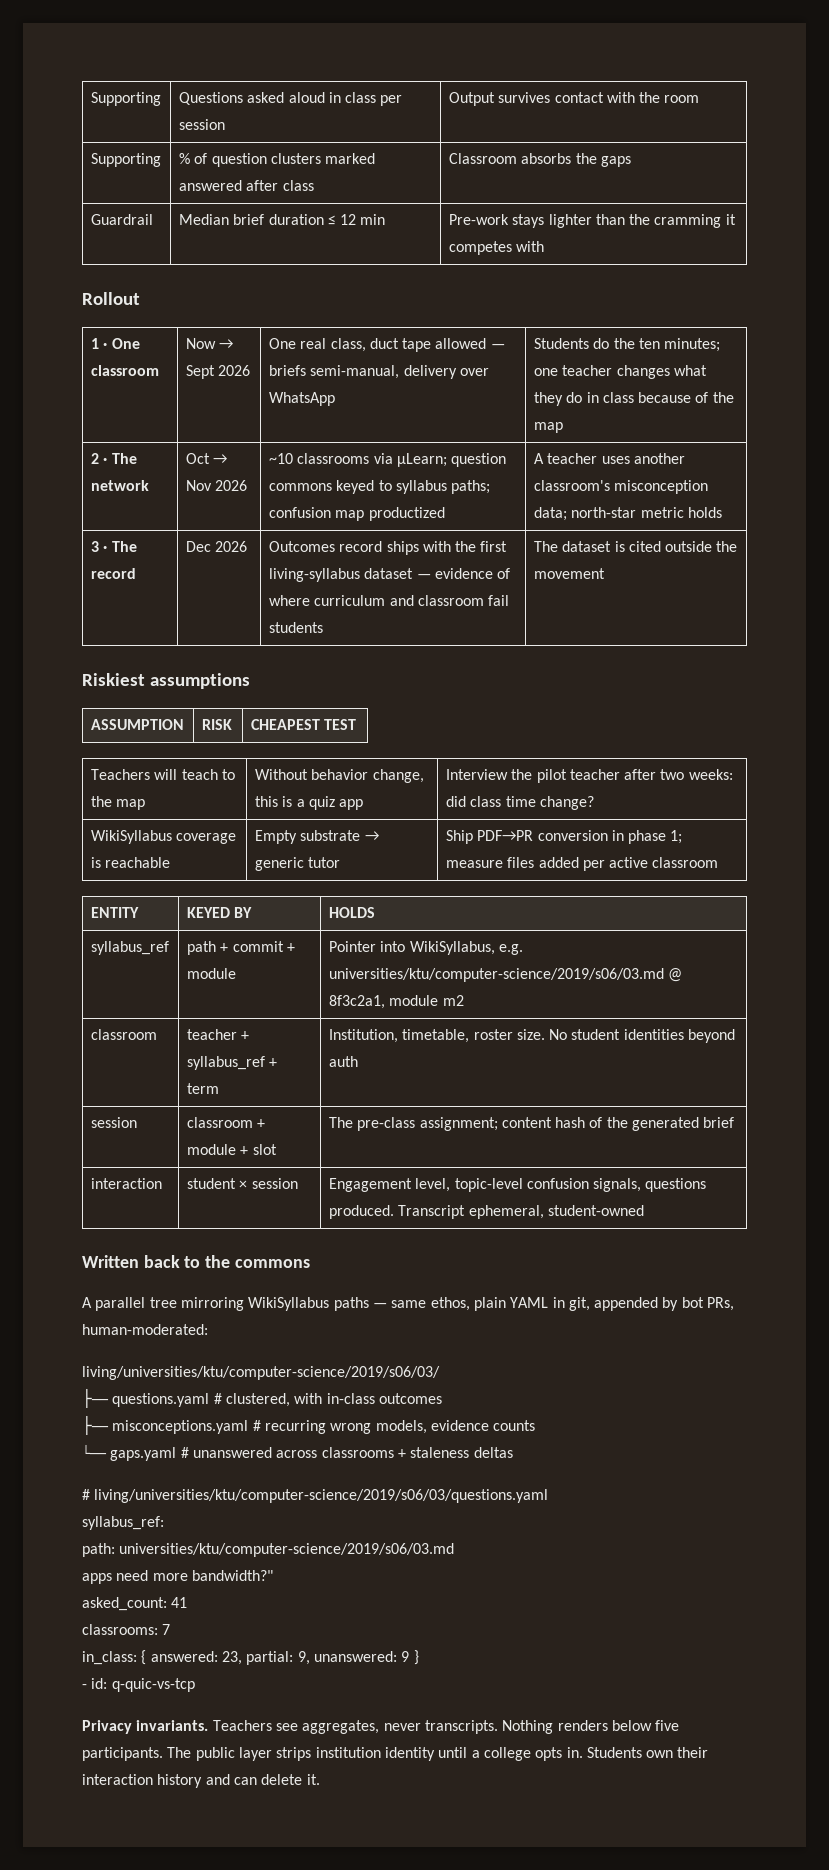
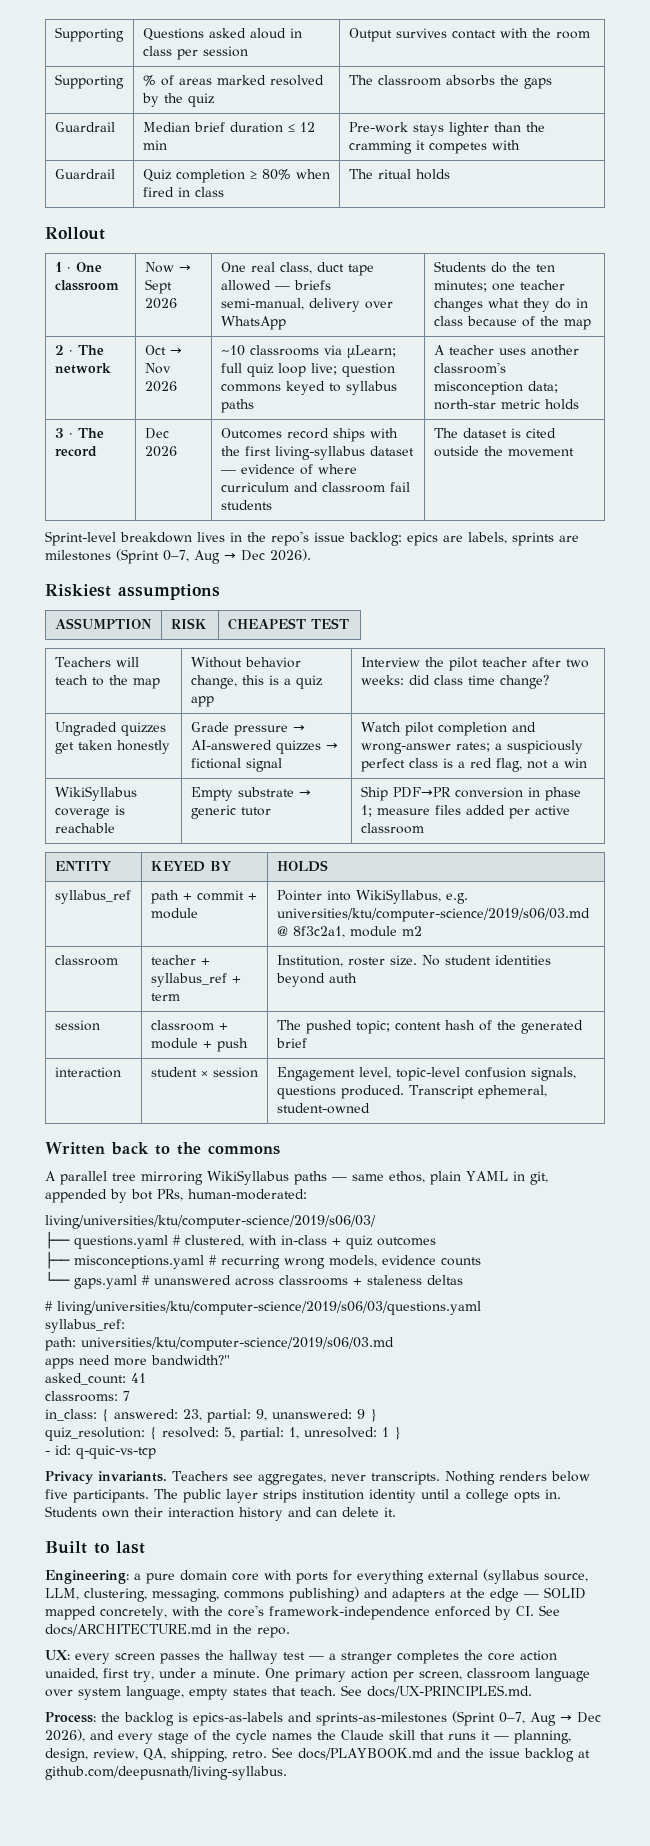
- Supporting | % of question clusters marked answered after class | Classroom absorbs the gaps
+ Supporting | % of areas marked resolved by the quiz | The classroom absorbs the gaps
+ Guardrail | Quiz completion ≥ 80% when fired in class | The ritual holds
- 2 · The network | Oct → Nov 2026 | ~10 classrooms via μLearn; question commons keyed to syllabus paths; confusion map productized | A teacher uses another classroom's misconception data; north-star metric holds
+ 2 · The network | Oct → Nov 2026 | ~10 classrooms via μLearn; full quiz loop live; question commons keyed to syllabus paths | A teacher uses another classroom's misconception data; north-star metric holds
+ Sprint-level breakdown lives in the repo's issue backlog: epics are labels, sprints are milestones (Sprint 0–7, Aug → Dec 2026).
+ Ungraded quizzes get taken honestly | Grade pressure → AI-answered quizzes → fictional signal | Watch pilot completion and wrong-answer rates; a suspiciously perfect class is a red flag, not a win
- classroom | teacher + syllabus_ref + term | Institution, timetable, roster size. No student identities beyond auth
+ classroom | teacher + syllabus_ref + term | Institution, roster size. No student identities beyond auth
- session | classroom + module + slot | The pre-class assignment; content hash of the generated brief
+ session | classroom + module + push | The pushed topic; content hash of the generated brief
- ├── questions.yaml # clustered, with in-class outcomes
+ ├── questions.yaml # clustered, with in-class + quiz outcomes
+ quiz_resolution: { resolved: 5, partial: 1, unresolved: 1 }
+ Built to last
+ Engineering: a pure domain core with ports for everything external (syllabus source, LLM, clustering, messaging, commons publishing) and adapters at the edge — SOLID mapped concretely, with the core's framework-independence enforced by CI. See docs/ARCHITECTURE.md in the repo.
+ UX: every screen passes the hallway test — a stranger completes the core action unaided, first try, under a minute. One primary action per screen, classroom language over system language, empty states that teach. See docs/UX-PRINCIPLES.md.
+ Process: the backlog is epics-as-labels and sprints-as-milestones (Sprint 0–7, Aug → Dec 2026), and every stage of the cycle names the Claude skill that runs it — planning, design, review, QA, shipping, retro. See docs/PLAYBOOK.md and the issue backlog at github.com/deepusnath/living-syllabus.

